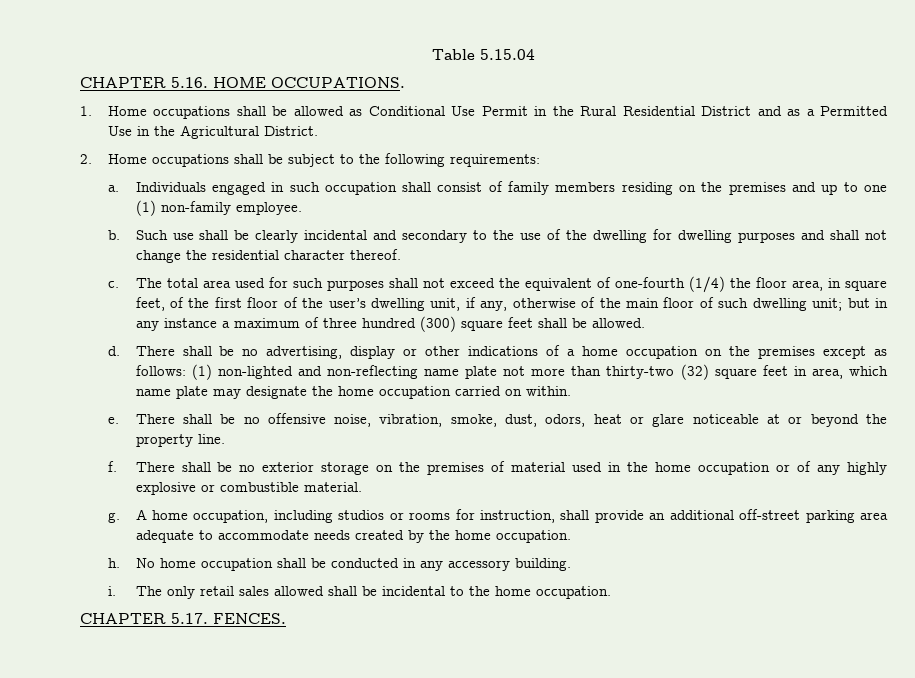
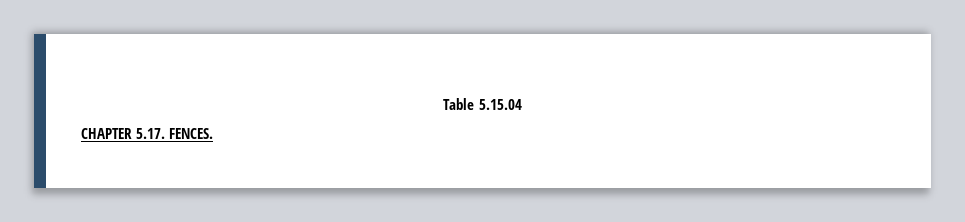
- CHAPTER 5.16. HOME OCCUPATIONS.
- 1. Home occupations shall be allowed as Conditional Use Permit in the Rural Residential District and as a Permitted Use in the Agricultural District.
- 2. Home occupations shall be subject to the following requirements:
- a. Individuals engaged in such occupation shall consist of family members residing on the premises and up to one (1) non-family employee.
- b. Such use shall be clearly incidental and secondary to the use of the dwelling for dwelling purposes and shall not change the residential character thereof.
- c. The total area used for such purposes shall not exceed the equivalent of one-fourth (1/4) the floor area, in square feet, of the first floor of the user’s dwelling unit, if any, otherwise of the main floor of such dwelling unit; but in any instance a maximum of three hundred (300) square feet shall be allowed.
- d. There shall be no advertising, display or other indications of a home occupation on the premises except as follows: (1) non-lighted and non-reflecting name plate not more than thirty-two (32) square feet in area, which name plate may designate the home occupation carried on within.
- e. There shall be no offensive noise, vibration, smoke, dust, odors, heat or glare noticeable at or beyond the property line.
- f. There shall be no exterior storage on the premises of material used in the home occupation or of any highly explosive or combustible material.
- g. A home occupation, including studios or rooms for instruction, shall provide an additional off-street parking area adequate to accommodate needs created by the home occupation.
- h. No home occupation shall be conducted in any accessory building.
- i. The only retail sales allowed shall be incidental to the home occupation.

